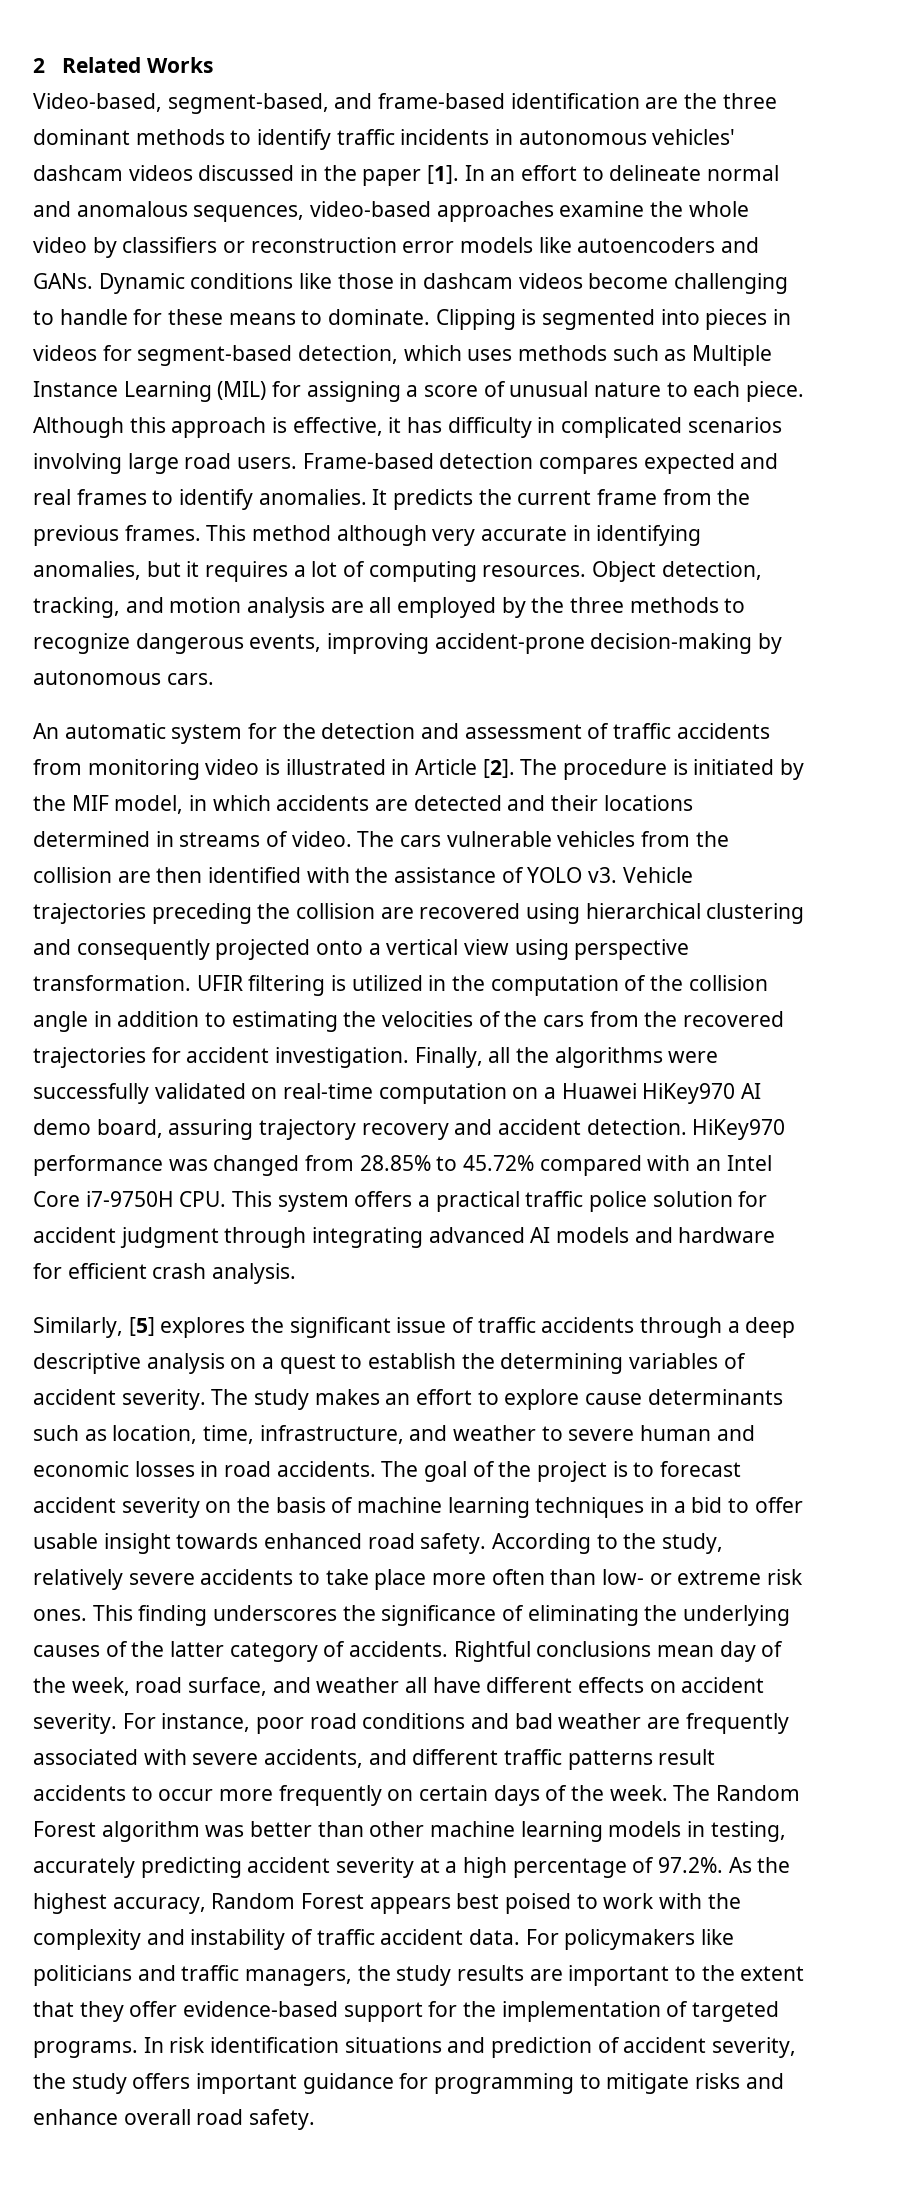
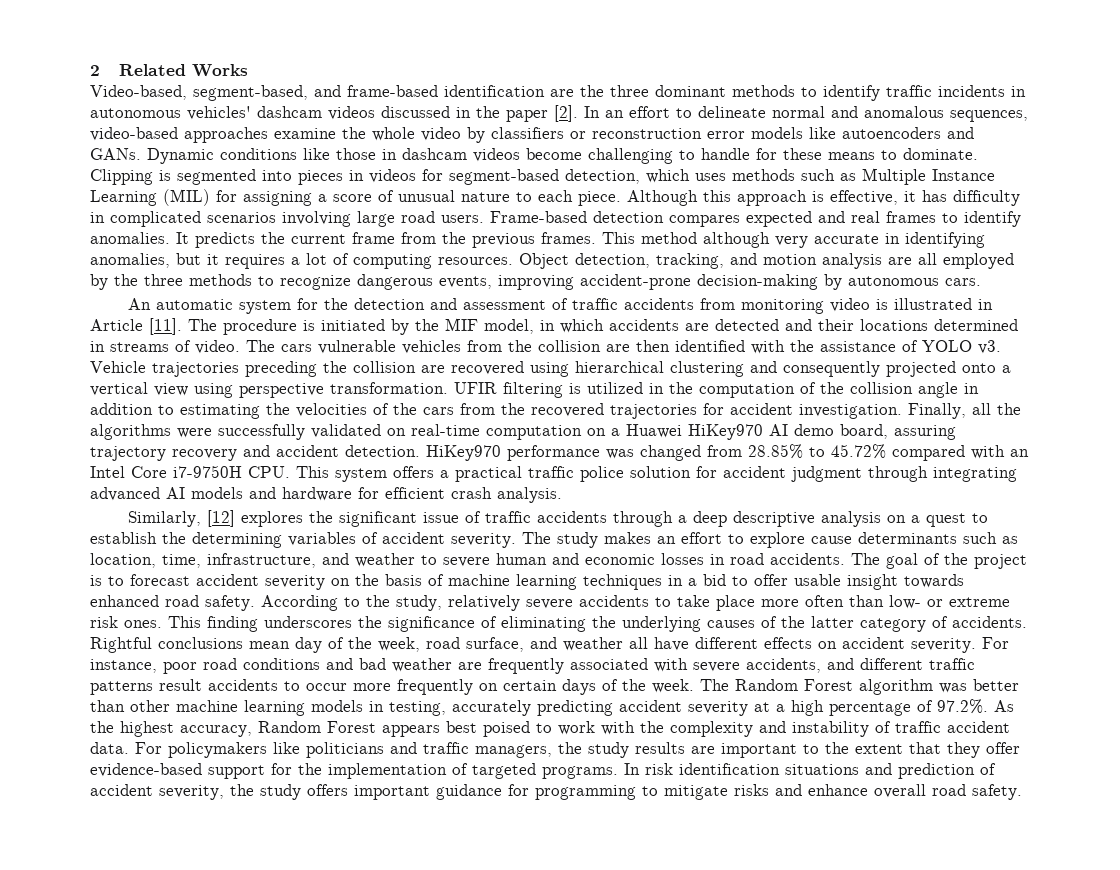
- Video-based, segment-based, and frame-based identification are the three dominant methods to identify traffic incidents in autonomous vehicles' dashcam videos discussed in the paper [1].
+ Video-based, segment-based, and frame-based identification are the three dominant methods to identify traffic incidents in autonomous vehicles' dashcam videos discussed in the paper [2].
- An automatic system for the detection and assessment of traffic accidents from monitoring video is illustrated in Article [2].
+ An automatic system for the detection and assessment of traffic accidents from monitoring video is illustrated in Article [11].
- Similarly, [5] explores the significant issue of traffic accidents through a deep descriptive analysis on a quest to establish the determining variables of accident severity.
+ Similarly, [12] explores the significant issue of traffic accidents through a deep descriptive analysis on a quest to establish the determining variables of accident severity.

